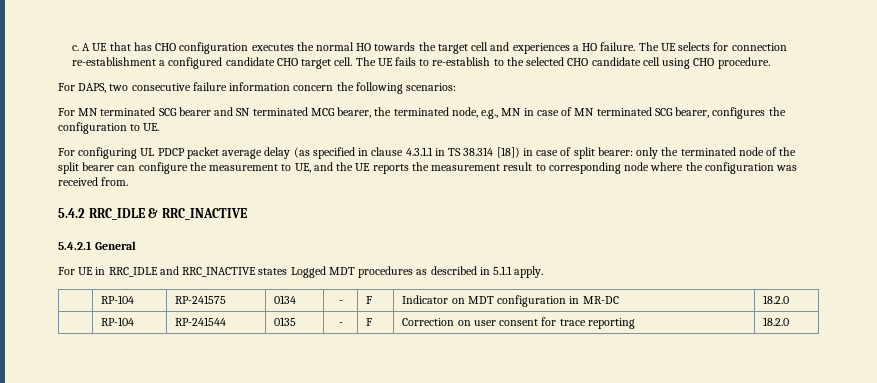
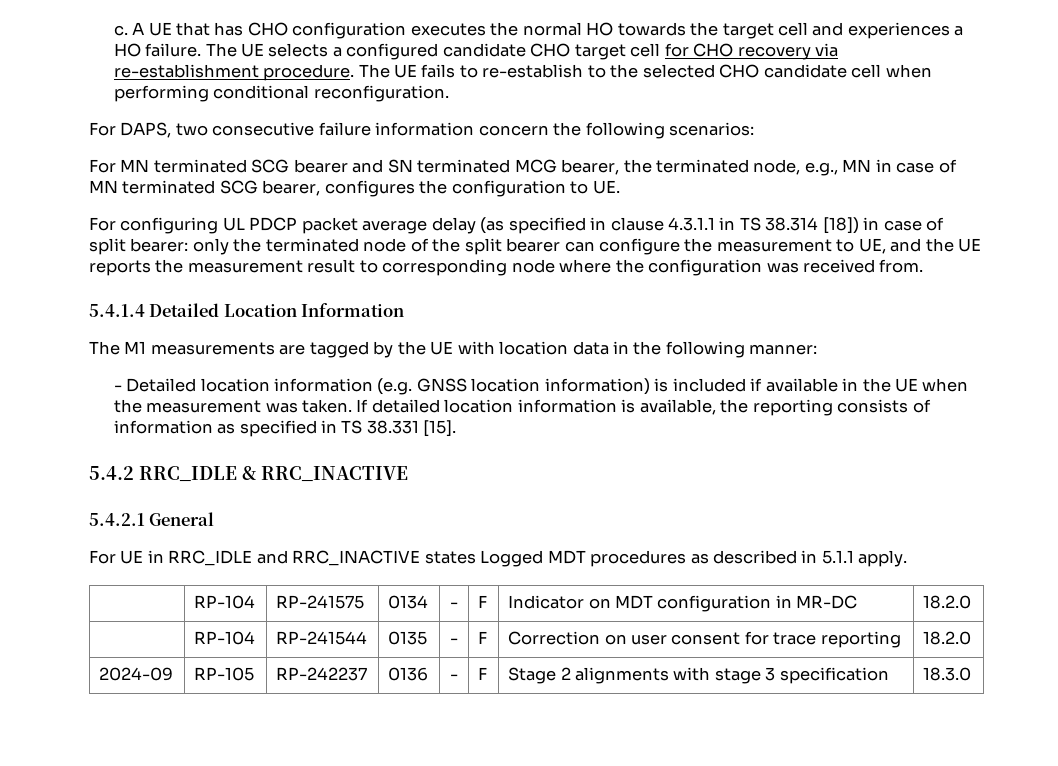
- The UE selects for connection re-establishment a configured candidate CHO target cell.
+ The UE selects a configured candidate CHO target cell for CHO recovery via re-establishment procedure.
- The UE fails to re-establish to the selected CHO candidate cell using CHO procedure.
+ The UE fails to re-establish to the selected CHO candidate cell when performing conditional reconfiguration.
+ 5.4.1.4 Detailed Location Information
+ The M1 measurements are tagged by the UE with location data in the following manner:
+ - Detailed location information (e.g. GNSS location information) is included if available in the UE when the measurement was taken. If detailed location information is available, the reporting consists of information as specified in TS 38.331 [15].
+ 2024-09 | RP-105 | RP-242237 | 0136 | - | F | Stage 2 alignments with stage 3 specification | 18.3.0

